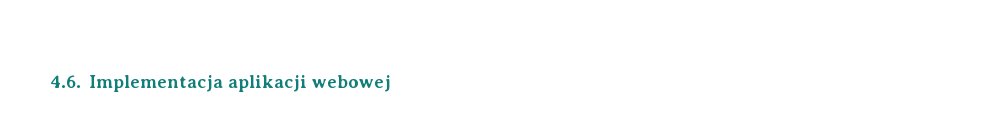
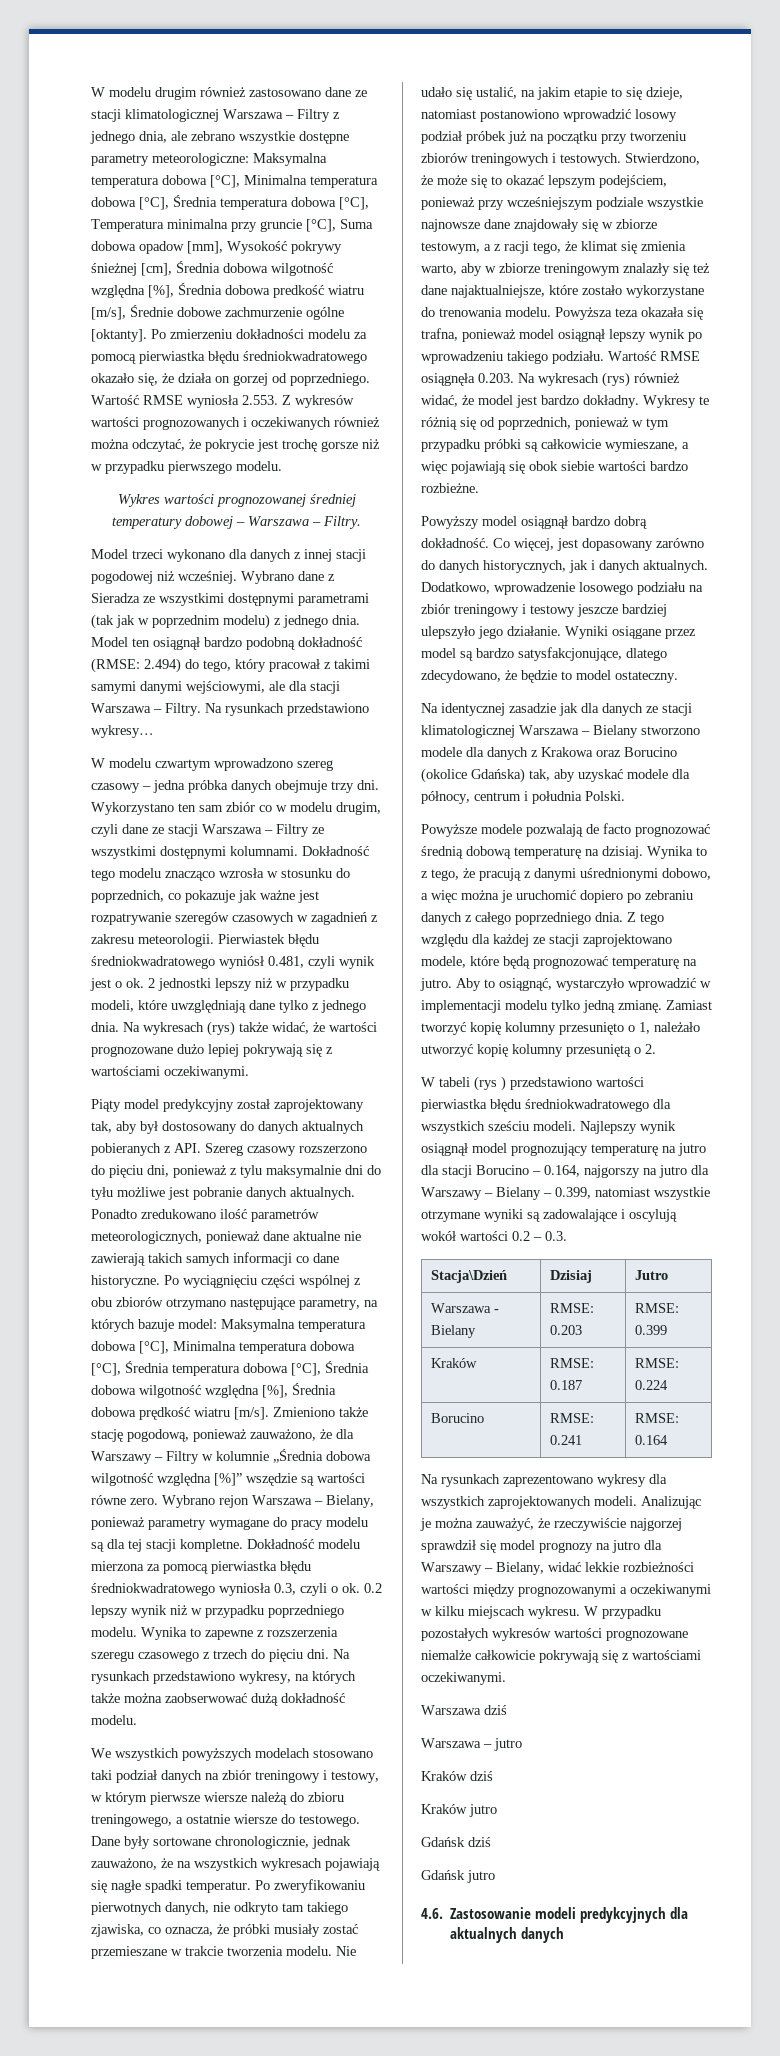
- 4.6. Implementacja aplikacji webowej
+ W modelu drugim również zastosowano dane ze stacji klimatologicznej Warszawa – Filtry z jednego dnia, ale zebrano wszystkie dostępne parametry meteorologiczne: Maksymalna temperatura dobowa [°C], Minimalna temperatura dobowa [°C], Średnia temperatura dobowa [°C], Temperatura minimalna przy gruncie [°C], Suma dobowa opadow [mm], Wysokość pokrywy śnieżnej [cm], Średnia dobowa wilgotność względna [%], Średnia dobowa predkość wiatru [m/s], Średnie dobowe zachmurzenie ogólne [oktanty]. Po zmierzeniu dokładności modelu za pomocą pierwiastka błędu średniokwadratowego okazało się, że działa on gorzej od poprzedniego. Wartość RMSE wyniosła 2.553. Z wykresów wartości prognozowanych i oczekiwanych również można odczytać, że pokrycie jest trochę gorsze niż w przypadku pierwszego modelu.
+ Wykres wartości prognozowanej średniej temperatury dobowej – Warszawa – Filtry.
+ Model trzeci wykonano dla danych z innej stacji pogodowej niż wcześniej. Wybrano dane z Sieradza ze wszystkimi dostępnymi parametrami (tak jak w poprzednim modelu) z jednego dnia. Model ten osiągnął bardzo podobną dokładność (RMSE: 2.494) do tego, który pracował z takimi samymi danymi wejściowymi, ale dla stacji Warszawa – Filtry. Na rysunkach przedstawiono wykresy…
+ W modelu czwartym wprowadzono szereg czasowy – jedna próbka danych obejmuje trzy dni. Wykorzystano ten sam zbiór co w modelu drugim, czyli dane ze stacji Warszawa – Filtry ze wszystkimi dostępnymi kolumnami. Dokładność tego modelu znacząco wzrosła w stosunku do poprzednich, co pokazuje jak ważne jest rozpatrywanie szeregów czasowych w zagadnień z zakresu meteorologii. Pierwiastek błędu średniokwadratowego wyniósł 0.481, czyli wynik jest o ok. 2 jednostki lepszy niż w przypadku modeli, które uwzględniają dane tylko z jednego dnia. Na wykresach (rys) także widać, że wartości prognozowane dużo lepiej pokrywają się z wartościami oczekiwanymi.
+ Piąty model predykcyjny został zaprojektowany tak, aby był dostosowany do danych aktualnych pobieranych z API. Szereg czasowy rozszerzono do pięciu dni, ponieważ z tylu maksymalnie dni do tyłu możliwe jest pobranie danych aktualnych. Ponadto zredukowano ilość parametrów meteorologicznych, ponieważ dane aktualne nie zawierają takich samych informacji co dane historyczne. Po wyciągnięciu części wspólnej z obu zbiorów otrzymano następujące parametry, na których bazuje model: Maksymalna temperatura dobowa [°C], Minimalna temperatura dobowa [°C], Średnia temperatura dobowa [°C], Średnia dobowa wilgotność względna [%], Średnia dobowa prędkość wiatru [m/s]. Zmieniono także stację pogodową, ponieważ zauważono, że dla Warszawy – Filtry w kolumnie „Średnia dobowa wilgotność względna [%]” wszędzie są wartości równe zero. Wybrano rejon Warszawa – Bielany, ponieważ parametry wymagane do pracy modelu są dla tej stacji kompletne. Dokładność modelu mierzona za pomocą pierwiastka błędu średniokwadratowego wyniosła 0.3, czyli o ok. 0.2 lepszy wynik niż w przypadku poprzedniego modelu. Wynika to zapewne z rozszerzenia szeregu czasowego z trzech do pięciu dni. Na rysunkach przedstawiono wykresy, na których także można zaobserwować dużą dokładność modelu.
+ We wszystkich powyższych modelach stosowano taki podział danych na zbiór treningowy i testowy, w którym pierwsze wiersze należą do zbioru treningowego, a ostatnie wiersze do testowego. Dane były sortowane chronologicznie, jednak zauważono, że na wszystkich wykresach pojawiają się nagłe spadki temperatur. Po zweryfikowaniu pierwotnych danych, nie odkryto tam takiego zjawiska, co oznacza, że próbki musiały zostać przemieszane w trakcie tworzenia modelu. Nie udało się ustalić, na jakim etapie to się dzieje, natomiast postanowiono wprowadzić losowy podział próbek już na początku przy tworzeniu zbiorów treningowych i testowych. Stwierdzono, że może się to okazać lepszym podejściem, ponieważ przy wcześniejszym podziale wszystkie najnowsze dane znajdowały się w zbiorze testowym, a z racji tego, że klimat się zmienia warto, aby w zbiorze treningowym znalazły się też dane najaktualniejsze, które zostało wykorzystane do trenowania modelu. Powyższa teza okazała się trafna, ponieważ model osiągnął lepszy wynik po wprowadzeniu takiego podziału. Wartość RMSE osiągnęła 0.203. Na wykresach (rys) również widać, że model jest bardzo dokładny. Wykresy te różnią się od poprzednich, ponieważ w tym przypadku próbki są całkowicie wymieszane, a więc pojawiają się obok siebie wartości bardzo rozbieżne.
+ Powyższy model osiągnął bardzo dobrą dokładność. Co więcej, jest dopasowany zarówno do danych historycznych, jak i danych aktualnych. Dodatkowo, wprowadzenie losowego podziału na zbiór treningowy i testowy jeszcze bardziej ulepszyło jego działanie. Wyniki osiągane przez model są bardzo satysfakcjonujące, dlatego zdecydowano, że będzie to model ostateczny.
+ Na identycznej zasadzie jak dla danych ze stacji klimatologicznej Warszawa – Bielany stworzono modele dla danych z Krakowa oraz Borucino (okolice Gdańska) tak, aby uzyskać modele dla północy, centrum i południa Polski.
+ Powyższe modele pozwalają de facto prognozować średnią dobową temperaturę na dzisiaj. Wynika to z tego, że pracują z danymi uśrednionymi dobowo, a więc można je uruchomić dopiero po zebraniu danych z całego poprzedniego dnia. Z tego względu dla każdej ze stacji zaprojektowano modele, które będą prognozować temperaturę na jutro. Aby to osiągnąć, wystarczyło wprowadzić w implementacji modelu tylko jedną zmianę. Zamiast tworzyć kopię kolumny przesunięto o 1, należało utworzyć kopię kolumny przesuniętą o 2.
+ W tabeli (rys ) przedstawiono wartości pierwiastka błędu średniokwadratowego dla wszystkich sześciu modeli. Najlepszy wynik osiągnął model prognozujący temperaturę na jutro dla stacji Borucino – 0.164, najgorszy na jutro dla Warszawy – Bielany – 0.399, natomiast wszystkie otrzymane wyniki są zadowalające i oscylują wokół wartości 0.2 – 0.3.
+ Stacja\Dzień | Dzisiaj | Jutro
+ Warszawa - Bielany | RMSE: 0.203 | RMSE: 0.399
+ Kraków | RMSE: 0.187 | RMSE: 0.224
+ Borucino | RMSE: 0.241 | RMSE: 0.164
+ Na rysunkach zaprezentowano wykresy dla wszystkich zaprojektowanych modeli. Analizując je można zauważyć, że rzeczywiście najgorzej sprawdził się model prognozy na jutro dla Warszawy – Bielany, widać lekkie rozbieżności wartości między prognozowanymi a oczekiwanymi w kilku miejscach wykresu. W przypadku pozostałych wykresów wartości prognozowane niemalże całkowicie pokrywają się z wartościami oczekiwanymi.
+ Warszawa dziś
+ Warszawa – jutro
+ Kraków dziś
+ Kraków jutro
+ Gdańsk dziś
+ Gdańsk jutro
+ 4.6. Zastosowanie modeli predykcyjnych dla aktualnych danych

